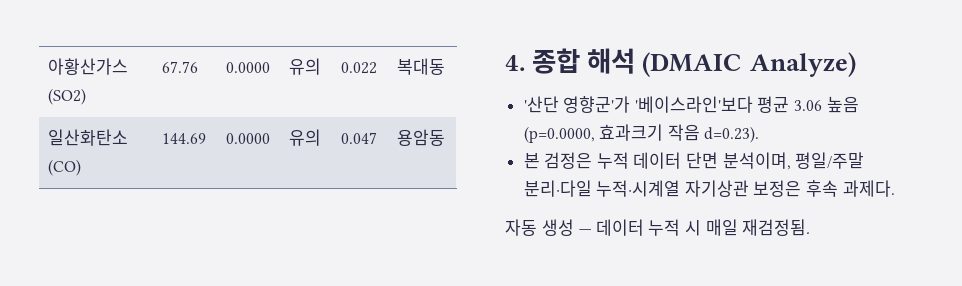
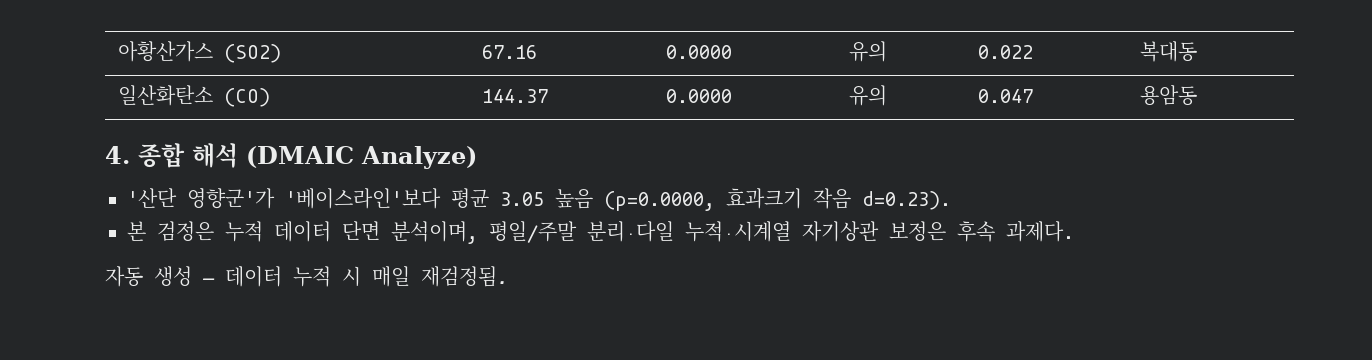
- 아황산가스 (SO2) | 67.76 | 0.0000 | 유의 | 0.022 | 복대동
+ 아황산가스 (SO2) | 67.16 | 0.0000 | 유의 | 0.022 | 복대동
- 일산화탄소 (CO) | 144.69 | 0.0000 | 유의 | 0.047 | 용암동
+ 일산화탄소 (CO) | 144.37 | 0.0000 | 유의 | 0.047 | 용암동
- '산단 영향군'가 '베이스라인'보다 평균 3.06 높음 (p=0.0000, 효과크기 작음 d=0.23).
+ '산단 영향군'가 '베이스라인'보다 평균 3.05 높음 (p=0.0000, 효과크기 작음 d=0.23).

